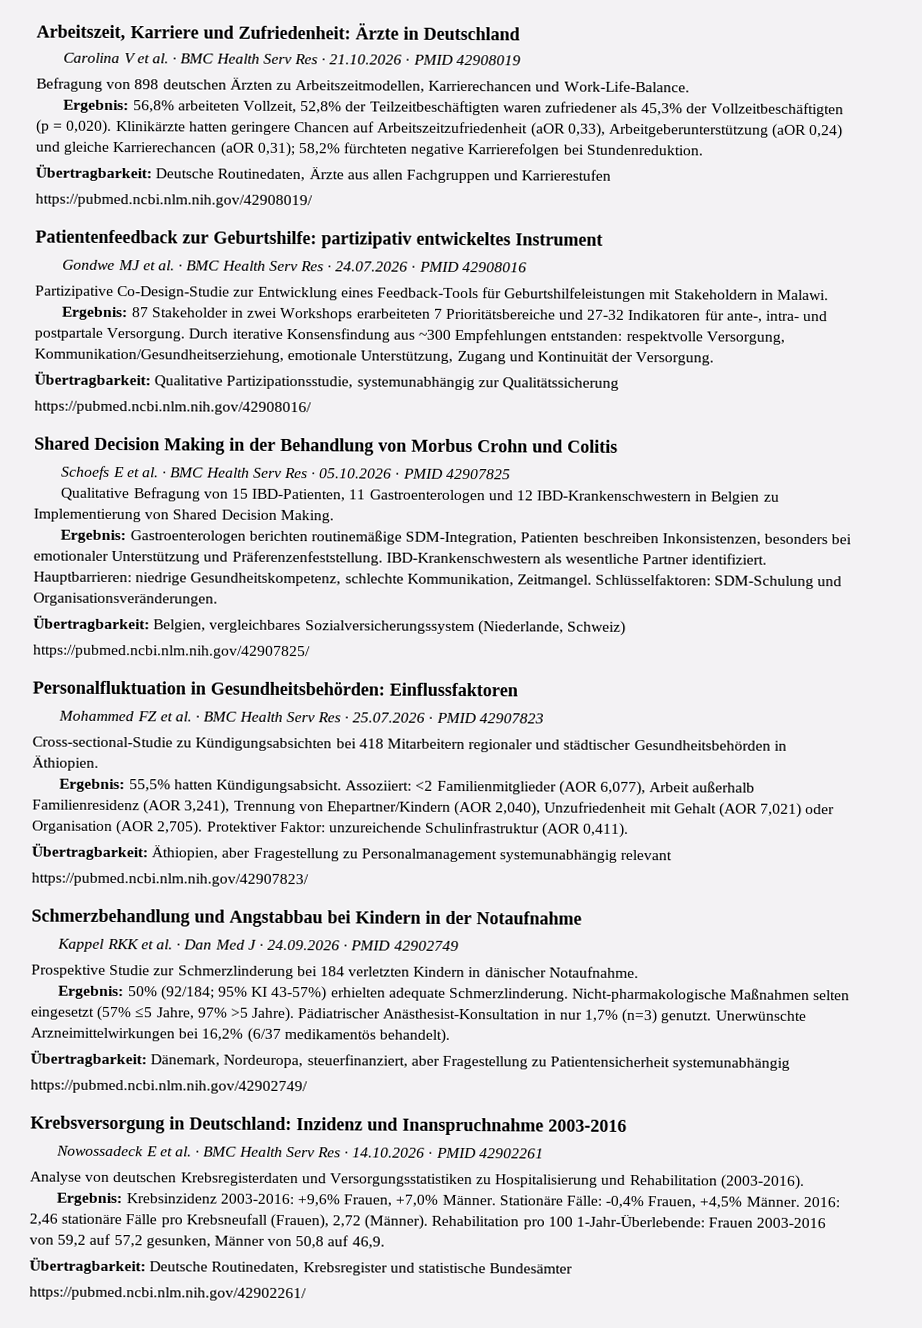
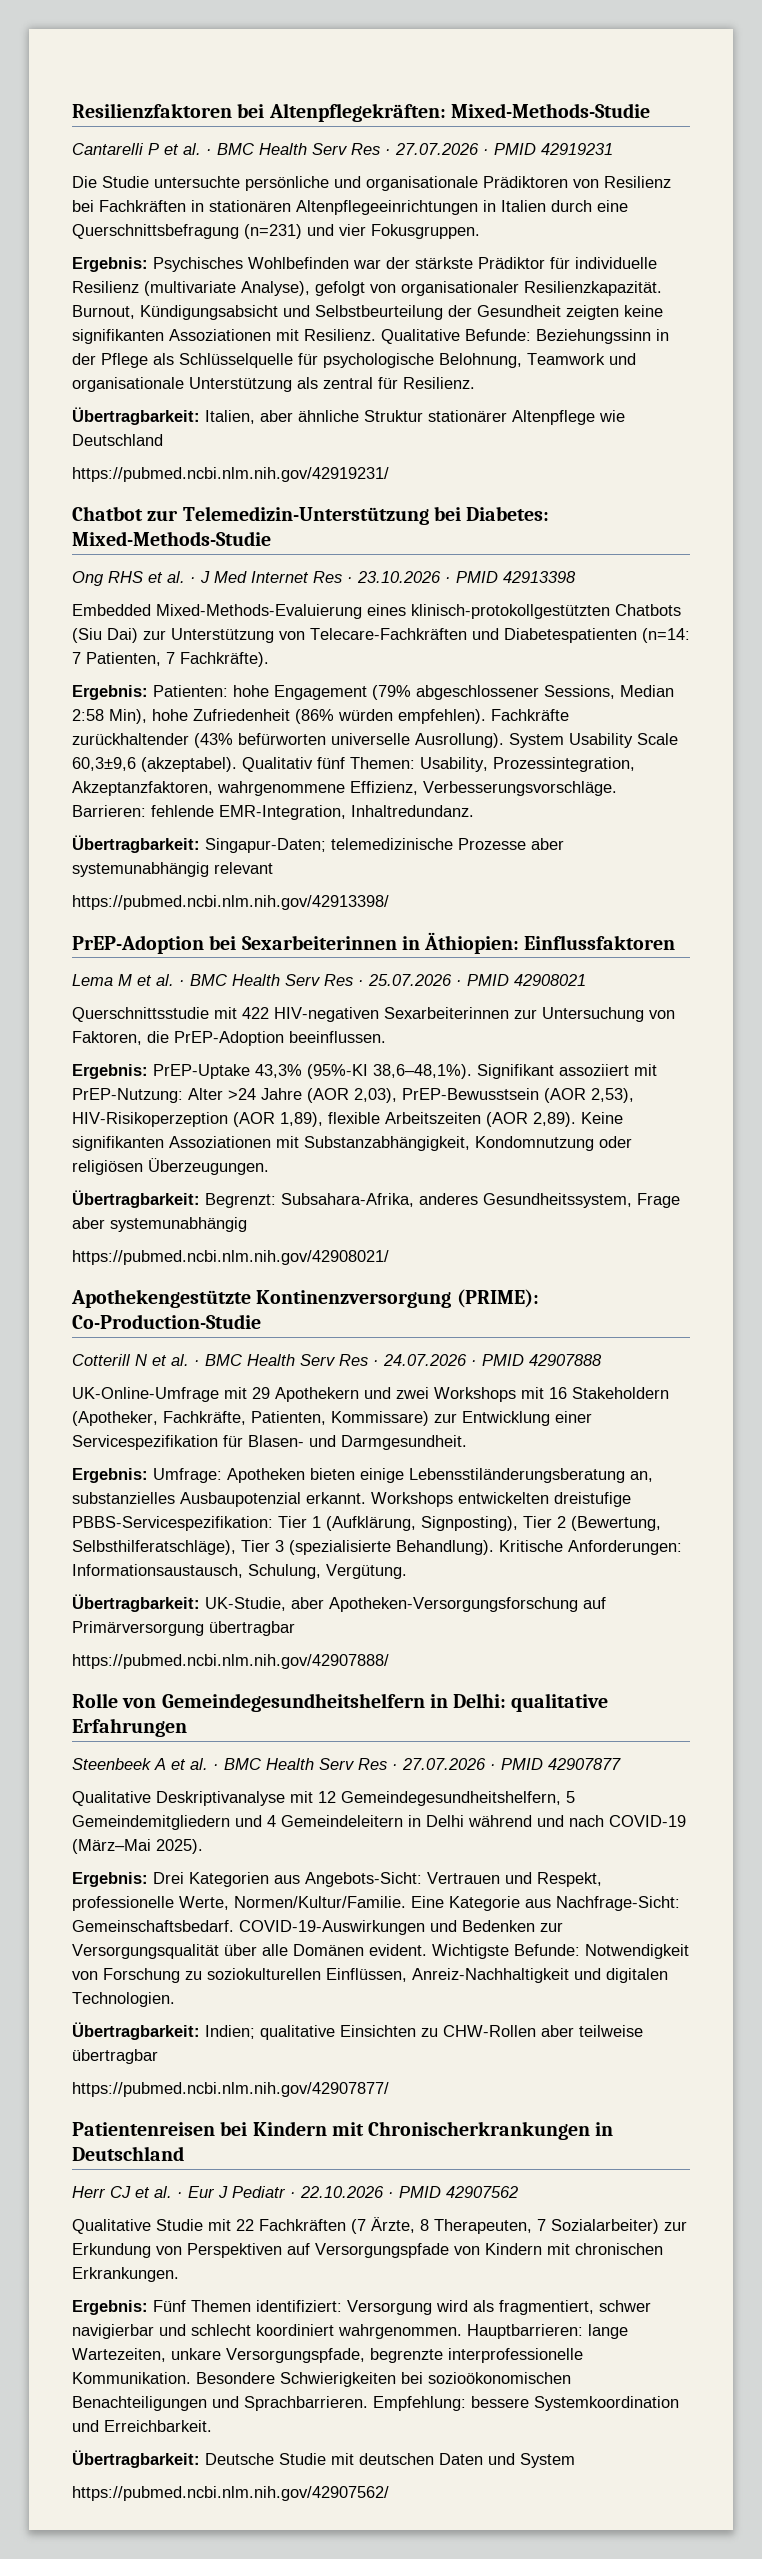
- Arbeitszeit, Karriere und Zufriedenheit: Ärzte in Deutschland
- Carolina V et al. · BMC Health Serv Res · 21.10.2026 · PMID 42908019
- Befragung von 898 deutschen Ärzten zu Arbeitszeitmodellen, Karrierechancen und Work-Life-Balance.
- Ergebnis: 56,8% arbeiteten Vollzeit, 52,8% der Teilzeitbeschäftigten waren zufriedener als 45,3% der Vollzeitbeschäftigten (p = 0,020). Klinikärzte hatten geringere Chancen auf Arbeitszeitzufriedenheit (aOR 0,33), Arbeitgeberunterstützung (aOR 0,24) und gleiche Karrierechancen (aOR 0,31); 58,2% fürchteten negative Karrierefolgen bei Stundenreduktion.
- Übertragbarkeit: Deutsche Routinedaten, Ärzte aus allen Fachgruppen und Karrierestufen
- https://pubmed.ncbi.nlm.nih.gov/42908019/
- Patientenfeedback zur Geburtshilfe: partizipativ entwickeltes Instrument
- Gondwe MJ et al. · BMC Health Serv Res · 24.07.2026 · PMID 42908016
- Partizipative Co-Design-Studie zur Entwicklung eines Feedback-Tools für Geburtshilfeleistungen mit Stakeholdern in Malawi.
- Ergebnis: 87 Stakeholder in zwei Workshops erarbeiteten 7 Prioritätsbereiche und 27-32 Indikatoren für ante-, intra- und postpartale Versorgung. Durch iterative Konsensfindung aus ~300 Empfehlungen entstanden: respektvolle Versorgung, Kommunikation/Gesundheitserziehung, emotionale Unterstützung, Zugang und Kontinuität der Versorgung.
- Übertragbarkeit: Qualitative Partizipationsstudie, systemunabhängig zur Qualitätssicherung
- https://pubmed.ncbi.nlm.nih.gov/42908016/
- Shared Decision Making in der Behandlung von Morbus Crohn und Colitis
- Schoefs E et al. · BMC Health Serv Res · 05.10.2026 · PMID 42907825
- Qualitative Befragung von 15 IBD-Patienten, 11 Gastroenterologen und 12 IBD-Krankenschwestern in Belgien zu Implementierung von Shared Decision Making.
- Ergebnis: Gastroenterologen berichten routinemäßige SDM-Integration, Patienten beschreiben Inkonsistenzen, besonders bei emotionaler Unterstützung und Präferenzenfeststellung. IBD-Krankenschwestern als wesentliche Partner identifiziert. Hauptbarrieren: niedrige Gesundheitskompetenz, schlechte Kommunikation, Zeitmangel. Schlüsselfaktoren: SDM-Schulung und Organisationsveränderungen.
- Übertragbarkeit: Belgien, vergleichbares Sozialversicherungssystem (Niederlande, Schweiz)
- https://pubmed.ncbi.nlm.nih.gov/42907825/
- Personalfluktuation in Gesundheitsbehörden: Einflussfaktoren
- Mohammed FZ et al. · BMC Health Serv Res · 25.07.2026 · PMID 42907823
- Cross-sectional-Studie zu Kündigungsabsichten bei 418 Mitarbeitern regionaler und städtischer Gesundheitsbehörden in Äthiopien.
- Ergebnis: 55,5% hatten Kündigungsabsicht. Assoziiert: <2 Familienmitglieder (AOR 6,077), Arbeit außerhalb Familienresidenz (AOR 3,241), Trennung von Ehepartner/Kindern (AOR 2,040), Unzufriedenheit mit Gehalt (AOR 7,021) oder Organisation (AOR 2,705). Protektiver Faktor: unzureichende Schulinfrastruktur (AOR 0,411).
- Übertragbarkeit: Äthiopien, aber Fragestellung zu Personalmanagement systemunabhängig relevant
- https://pubmed.ncbi.nlm.nih.gov/42907823/
- Schmerzbehandlung und Angstabbau bei Kindern in der Notaufnahme
- Kappel RKK et al. · Dan Med J · 24.09.2026 · PMID 42902749
- Prospektive Studie zur Schmerzlinderung bei 184 verletzten Kindern in dänischer Notaufnahme.
- Ergebnis: 50% (92/184; 95% KI 43-57%) erhielten adequate Schmerzlinderung. Nicht-pharmakologische Maßnahmen selten eingesetzt (57% ≤5 Jahre, 97% >5 Jahre). Pädiatrischer Anästhesist-Konsultation in nur 1,7% (n=3) genutzt. Unerwünschte Arzneimittelwirkungen bei 16,2% (6/37 medikamentös behandelt).
- Übertragbarkeit: Dänemark, Nordeuropa, steuerfinanziert, aber Fragestellung zu Patientensicherheit systemunabhängig
- https://pubmed.ncbi.nlm.nih.gov/42902749/
- Krebsversorgung in Deutschland: Inzidenz und Inanspruchnahme 2003-2016
- Nowossadeck E et al. · BMC Health Serv Res · 14.10.2026 · PMID 42902261
- Analyse von deutschen Krebsregisterdaten und Versorgungsstatistiken zu Hospitalisierung und Rehabilitation (2003-2016).
- Ergebnis: Krebsinzidenz 2003-2016: +9,6% Frauen, +7,0% Männer. Stationäre Fälle: -0,4% Frauen, +4,5% Männer. 2016: 2,46 stationäre Fälle pro Krebsneufall (Frauen), 2,72 (Männer). Rehabilitation pro 100 1-Jahr-Überlebende: Frauen 2003-2016 von 59,2 auf 57,2 gesunken, Männer von 50,8 auf 46,9.
- Übertragbarkeit: Deutsche Routinedaten, Krebsregister und statistische Bundesämter
- https://pubmed.ncbi.nlm.nih.gov/42902261/
+ Resilienzfaktoren bei Altenpflegekräften: Mixed-Methods-Studie
+ Cantarelli P et al. · BMC Health Serv Res · 27.07.2026 · PMID 42919231
+ Die Studie untersuchte persönliche und organisationale Prädiktoren von Resilienz bei Fachkräften in stationären Altenpflegeeinrichtungen in Italien durch eine Querschnittsbefragung (n=231) und vier Fokusgruppen.
+ Ergebnis: Psychisches Wohlbefinden war der stärkste Prädiktor für individuelle Resilienz (multivariate Analyse), gefolgt von organisationaler Resilienzkapazität. Burnout, Kündigungsabsicht und Selbstbeurteilung der Gesundheit zeigten keine signifikanten Assoziationen mit Resilienz. Qualitative Befunde: Beziehungssinn in der Pflege als Schlüsselquelle für psychologische Belohnung, Teamwork und organisationale Unterstützung als zentral für Resilienz.
+ Übertragbarkeit: Italien, aber ähnliche Struktur stationärer Altenpflege wie Deutschland
+ https://pubmed.ncbi.nlm.nih.gov/42919231/
+ Chatbot zur Telemedizin-Unterstützung bei Diabetes: Mixed-Methods-Studie
+ Ong RHS et al. · J Med Internet Res · 23.10.2026 · PMID 42913398
+ Embedded Mixed-Methods-Evaluierung eines klinisch-protokollgestützten Chatbots (Siu Dai) zur Unterstützung von Telecare-Fachkräften und Diabetespatienten (n=14: 7 Patienten, 7 Fachkräfte).
+ Ergebnis: Patienten: hohe Engagement (79% abgeschlossener Sessions, Median 2:58 Min), hohe Zufriedenheit (86% würden empfehlen). Fachkräfte zurückhaltender (43% befürworten universelle Ausrollung). System Usability Scale 60,3±9,6 (akzeptabel). Qualitativ fünf Themen: Usability, Prozessintegration, Akzeptanzfaktoren, wahrgenommene Effizienz, Verbesserungsvorschläge. Barrieren: fehlende EMR-Integration, Inhaltredundanz.
+ Übertragbarkeit: Singapur-Daten; telemedizinische Prozesse aber systemunabhängig relevant
+ https://pubmed.ncbi.nlm.nih.gov/42913398/
+ PrEP-Adoption bei Sexarbeiterinnen in Äthiopien: Einflussfaktoren
+ Lema M et al. · BMC Health Serv Res · 25.07.2026 · PMID 42908021
+ Querschnittsstudie mit 422 HIV-negativen Sexarbeiterinnen zur Untersuchung von Faktoren, die PrEP-Adoption beeinflussen.
+ Ergebnis: PrEP-Uptake 43,3% (95%-KI 38,6–48,1%). Signifikant assoziiert mit PrEP-Nutzung: Alter >24 Jahre (AOR 2,03), PrEP-Bewusstsein (AOR 2,53), HIV-Risikoperzeption (AOR 1,89), flexible Arbeitszeiten (AOR 2,89). Keine signifikanten Assoziationen mit Substanzabhängigkeit, Kondomnutzung oder religiösen Überzeugungen.
+ Übertragbarkeit: Begrenzt: Subsahara-Afrika, anderes Gesundheitssystem, Frage aber systemunabhängig
+ https://pubmed.ncbi.nlm.nih.gov/42908021/
+ Apothekengestützte Kontinenzversorgung (PRIME): Co-Production-Studie
+ Cotterill N et al. · BMC Health Serv Res · 24.07.2026 · PMID 42907888
+ UK-Online-Umfrage mit 29 Apothekern und zwei Workshops mit 16 Stakeholdern (Apotheker, Fachkräfte, Patienten, Kommissare) zur Entwicklung einer Servicespezifikation für Blasen- und Darmgesundheit.
+ Ergebnis: Umfrage: Apotheken bieten einige Lebensstiländerungsberatung an, substanzielles Ausbaupotenzial erkannt. Workshops entwickelten dreistufige PBBS-Servicespezifikation: Tier 1 (Aufklärung, Signposting), Tier 2 (Bewertung, Selbsthilferatschläge), Tier 3 (spezialisierte Behandlung). Kritische Anforderungen: Informationsaustausch, Schulung, Vergütung.
+ Übertragbarkeit: UK-Studie, aber Apotheken-Versorgungsforschung auf Primärversorgung übertragbar
+ https://pubmed.ncbi.nlm.nih.gov/42907888/
+ Rolle von Gemeindegesundheitshelfern in Delhi: qualitative Erfahrungen
+ Steenbeek A et al. · BMC Health Serv Res · 27.07.2026 · PMID 42907877
+ Qualitative Deskriptivanalyse mit 12 Gemeindegesundheitshelfern, 5 Gemeindemitgliedern und 4 Gemeindeleitern in Delhi während und nach COVID-19 (März–Mai 2025).
+ Ergebnis: Drei Kategorien aus Angebots-Sicht: Vertrauen und Respekt, professionelle Werte, Normen/Kultur/Familie. Eine Kategorie aus Nachfrage-Sicht: Gemeinschaftsbedarf. COVID-19-Auswirkungen und Bedenken zur Versorgungsqualität über alle Domänen evident. Wichtigste Befunde: Notwendigkeit von Forschung zu soziokulturellen Einflüssen, Anreiz-Nachhaltigkeit und digitalen Technologien.
+ Übertragbarkeit: Indien; qualitative Einsichten zu CHW-Rollen aber teilweise übertragbar
+ https://pubmed.ncbi.nlm.nih.gov/42907877/
+ Patientenreisen bei Kindern mit Chronischerkrankungen in Deutschland
+ Herr CJ et al. · Eur J Pediatr · 22.10.2026 · PMID 42907562
+ Qualitative Studie mit 22 Fachkräften (7 Ärzte, 8 Therapeuten, 7 Sozialarbeiter) zur Erkundung von Perspektiven auf Versorgungspfade von Kindern mit chronischen Erkrankungen.
+ Ergebnis: Fünf Themen identifiziert: Versorgung wird als fragmentiert, schwer navigierbar und schlecht koordiniert wahrgenommen. Hauptbarrieren: lange Wartezeiten, unkare Versorgungspfade, begrenzte interprofessionelle Kommunikation. Besondere Schwierigkeiten bei sozioökonomischen Benachteiligungen und Sprachbarrieren. Empfehlung: bessere Systemkoordination und Erreichbarkeit.
+ Übertragbarkeit: Deutsche Studie mit deutschen Daten und System
+ https://pubmed.ncbi.nlm.nih.gov/42907562/

